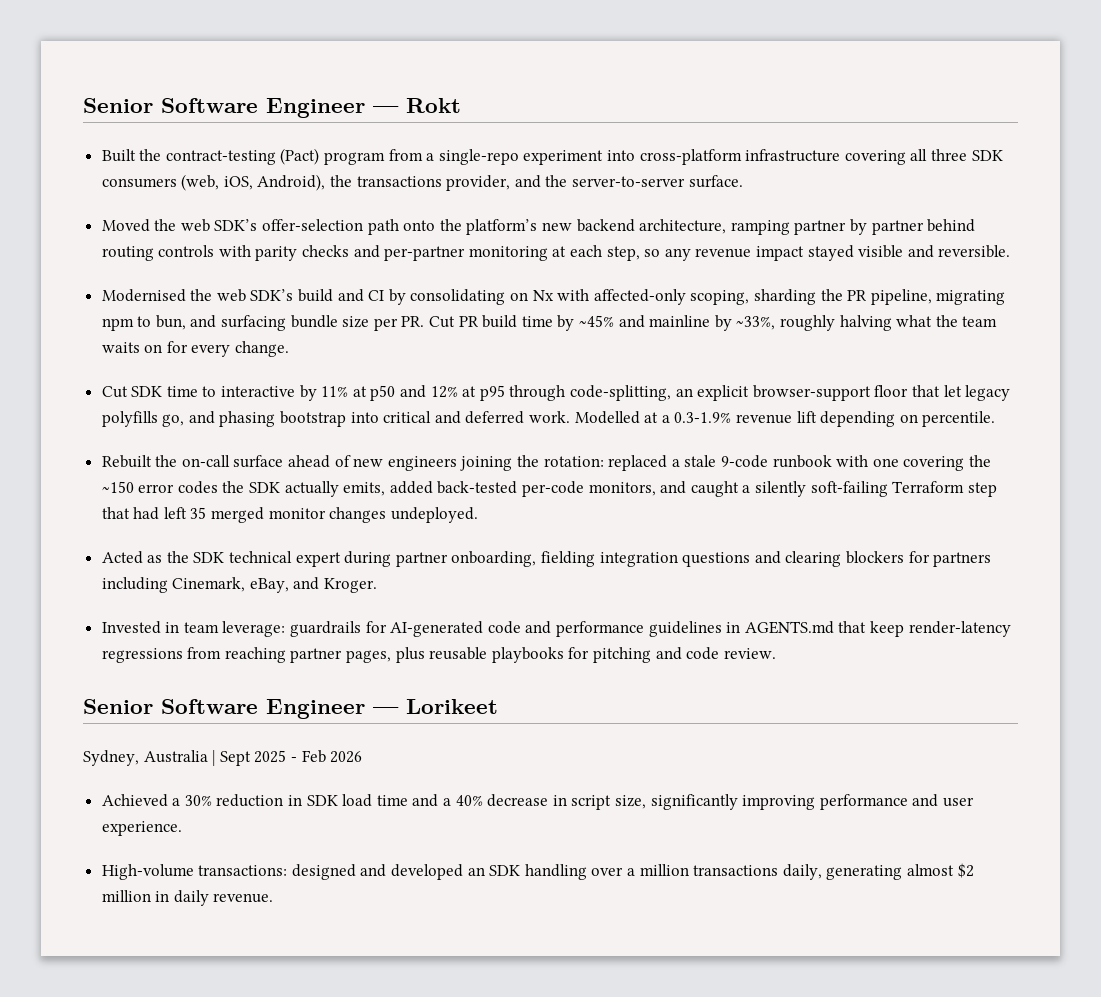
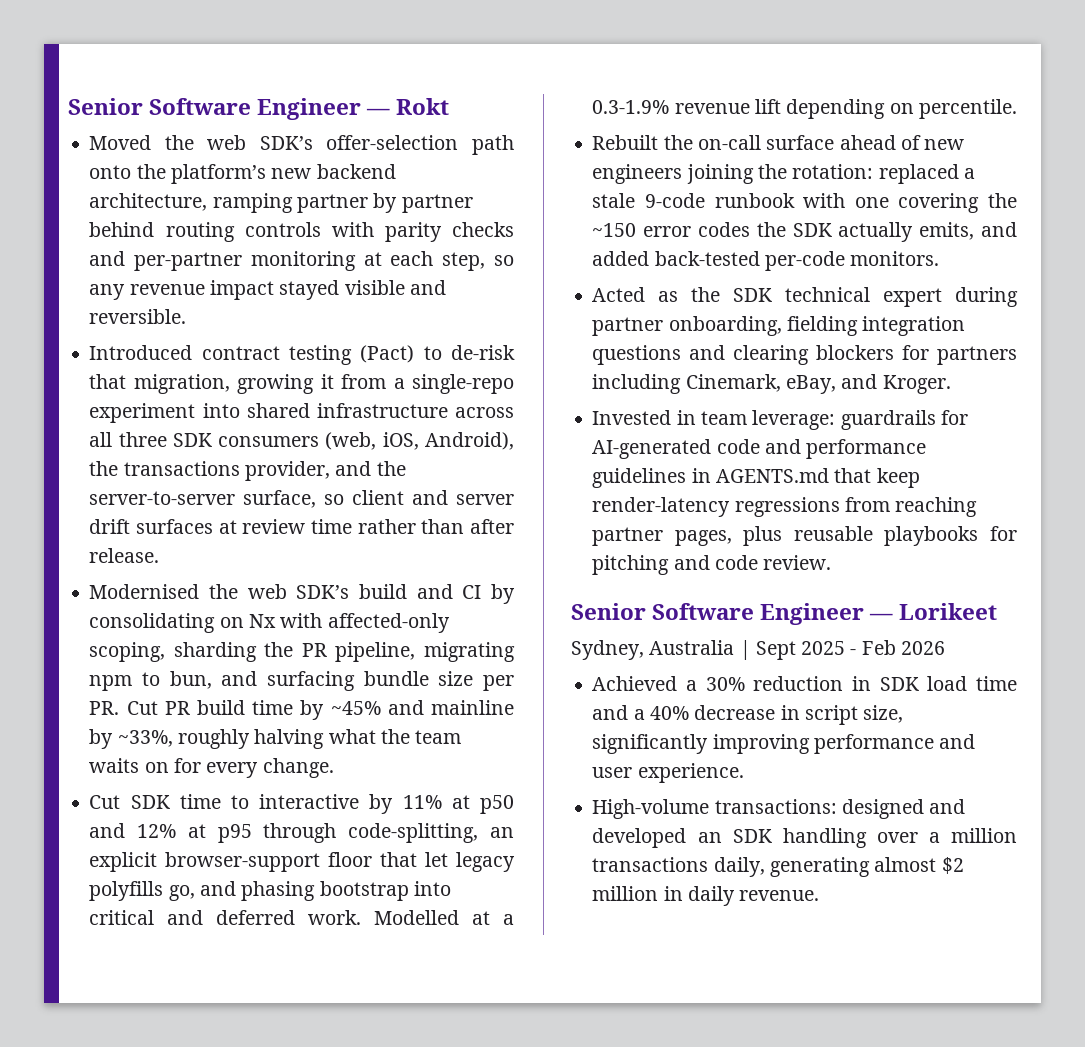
- Built the contract-testing (Pact) program from a single-repo experiment into cross-platform infrastructure covering all three SDK consumers (web, iOS, Android), the transactions provider, and the server-to-server surface.
+ Introduced contract testing (Pact) to de-risk that migration, growing it from a single-repo experiment into shared infrastructure across all three SDK consumers (web, iOS, Android), the transactions provider, and the server-to-server surface, so client and server drift surfaces at review time rather than after release.
- Rebuilt the on-call surface ahead of new engineers joining the rotation: replaced a stale 9-code runbook with one covering the ~150 error codes the SDK actually emits, added back-tested per-code monitors, and caught a silently soft-failing Terraform step that had left 35 merged monitor changes undeployed.
+ Rebuilt the on-call surface ahead of new engineers joining the rotation: replaced a stale 9-code runbook with one covering the ~150 error codes the SDK actually emits, and added back-tested per-code monitors.

